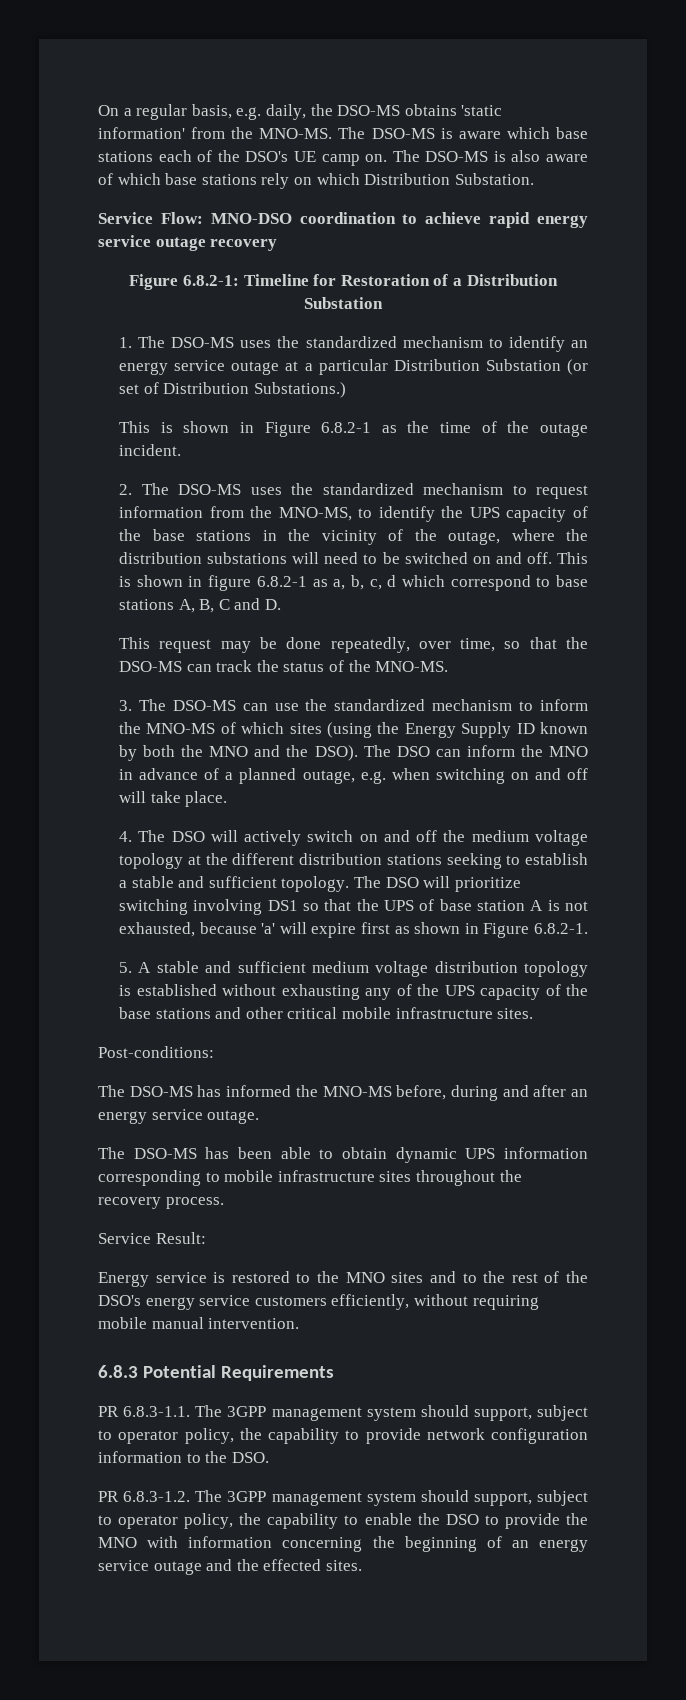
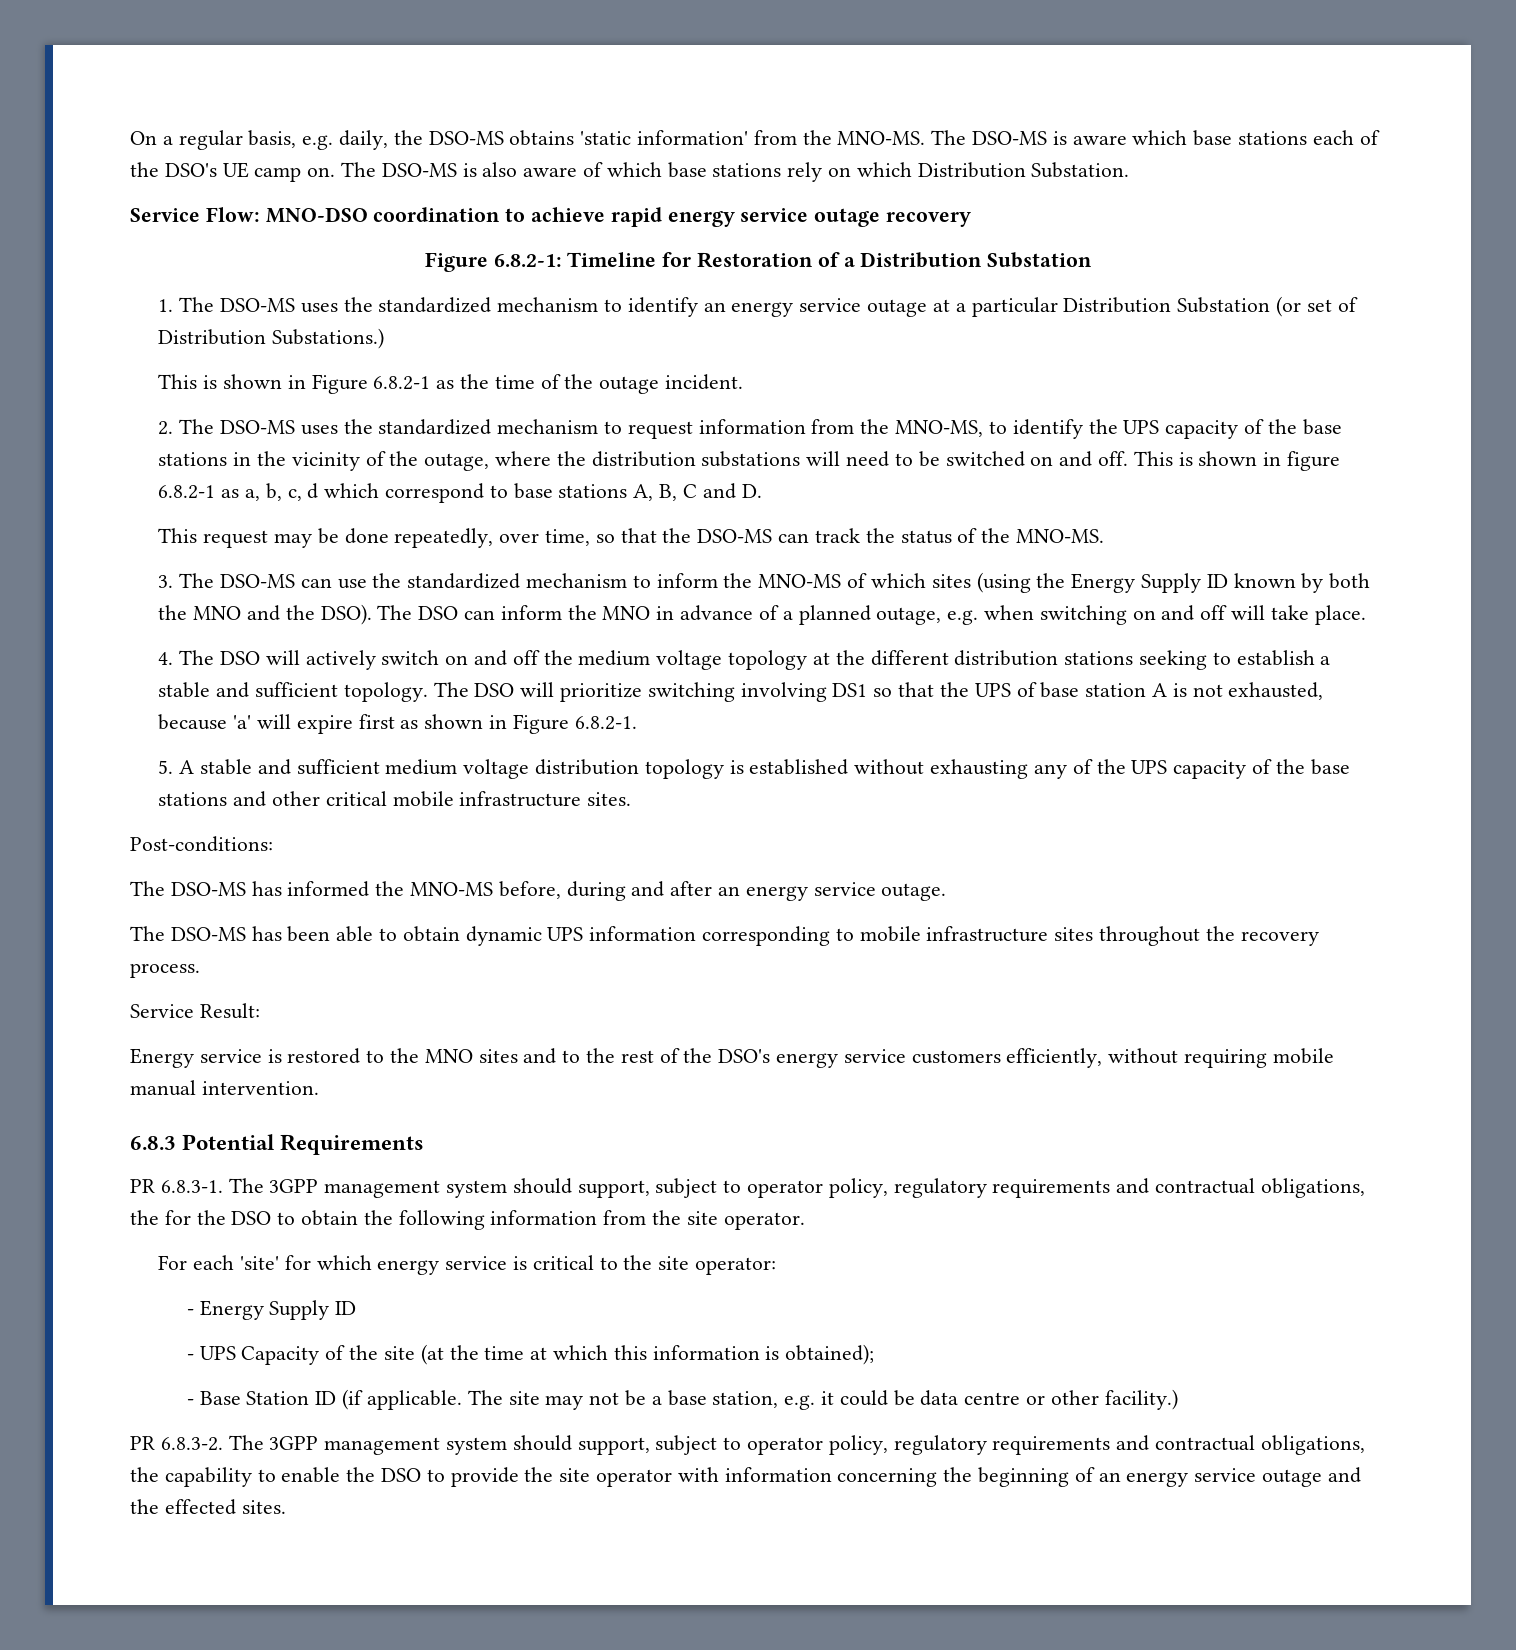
- PR 6.8.3-1.1. The 3GPP management system should support, subject to operator policy, the capability to provide network configuration information to the DSO.
- PR 6.8.3-1.2. The 3GPP management system should support, subject to operator policy, the capability to enable the DSO to provide the MNO with information concerning the beginning of an energy service outage and the effected sites.
+ PR 6.8.3-1. The 3GPP management system should support, subject to operator policy, regulatory requirements and contractual obligations, the for the DSO to obtain the following information from the site operator.
+ For each 'site' for which energy service is critical to the site operator:
+ - Energy Supply ID
+ - UPS Capacity of the site (at the time at which this information is obtained);
+ - Base Station ID (if applicable. The site may not be a base station, e.g. it could be data centre or other facility.)
+ PR 6.8.3-2. The 3GPP management system should support, subject to operator policy, regulatory requirements and contractual obligations, the capability to enable the DSO to provide the site operator with information concerning the beginning of an energy service outage and the effected sites.

